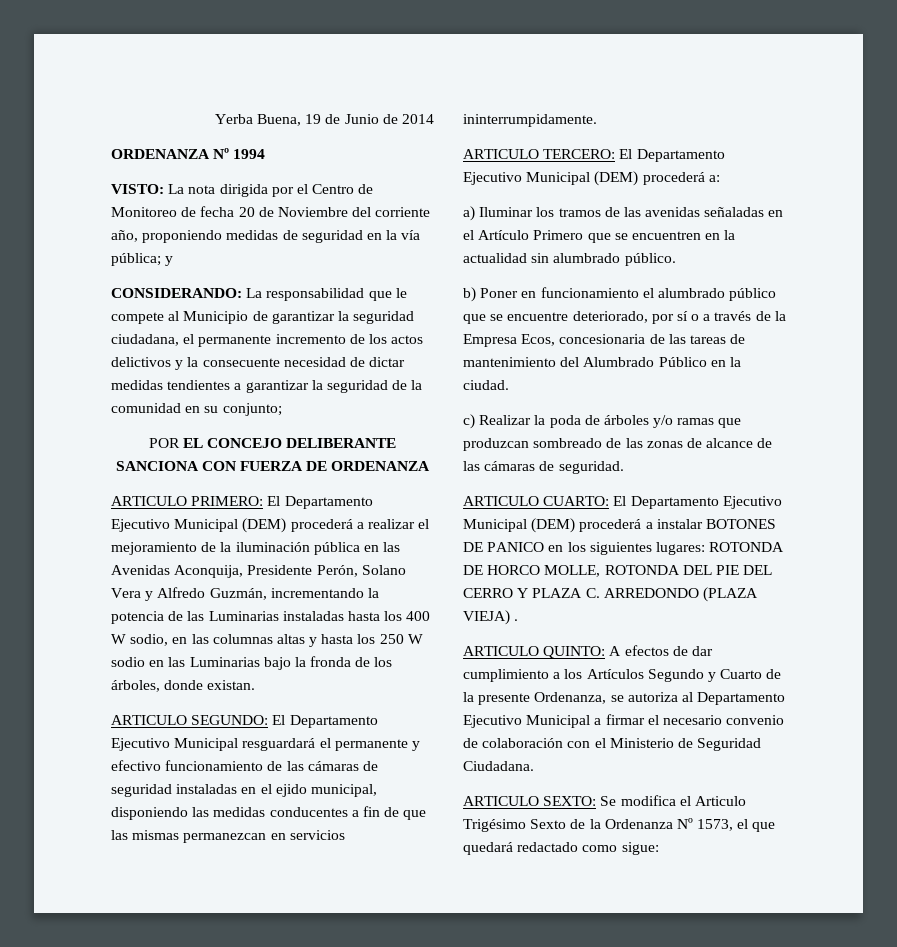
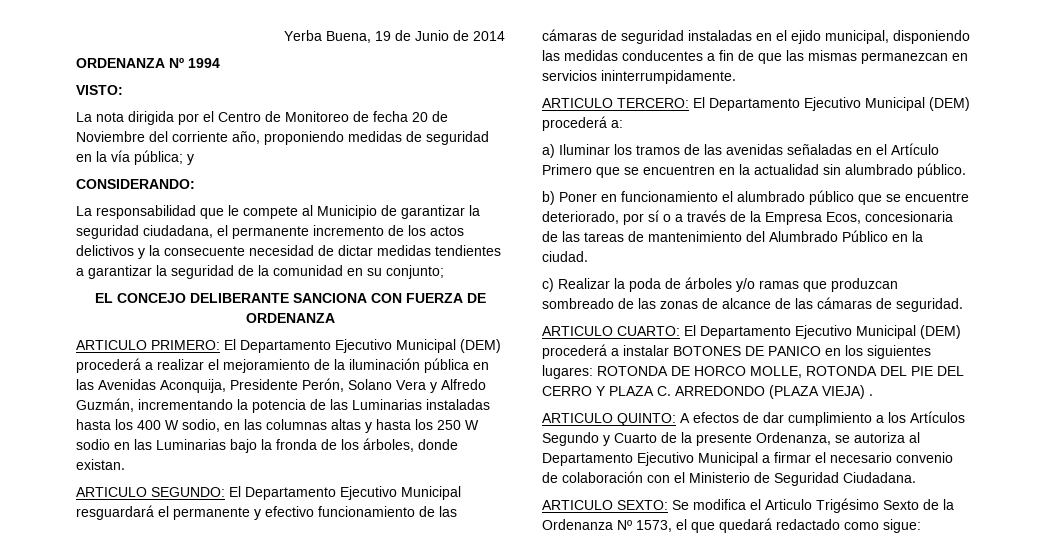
- VISTO: La nota dirigida por el Centro de Monitoreo de fecha 20 de Noviembre del corriente año, proponiendo medidas de seguridad en la vía pública; y
+ VISTO:
+ La nota dirigida por el Centro de Monitoreo de fecha 20 de Noviembre del corriente año, proponiendo medidas de seguridad en la vía pública; y
- CONSIDERANDO: La responsabilidad que le compete al Municipio de garantizar la seguridad ciudadana, el permanente incremento de los actos delictivos y la consecuente necesidad de dictar medidas tendientes a garantizar la seguridad de la comunidad en su conjunto;
+ CONSIDERANDO:
+ La responsabilidad que le compete al Municipio de garantizar la seguridad ciudadana, el permanente incremento de los actos delictivos y la consecuente necesidad de dictar medidas tendientes a garantizar la seguridad de la comunidad en su conjunto;
- POR EL CONCEJO DELIBERANTE SANCIONA CON FUERZA DE ORDENANZA
+ EL CONCEJO DELIBERANTE SANCIONA CON FUERZA DE ORDENANZA

